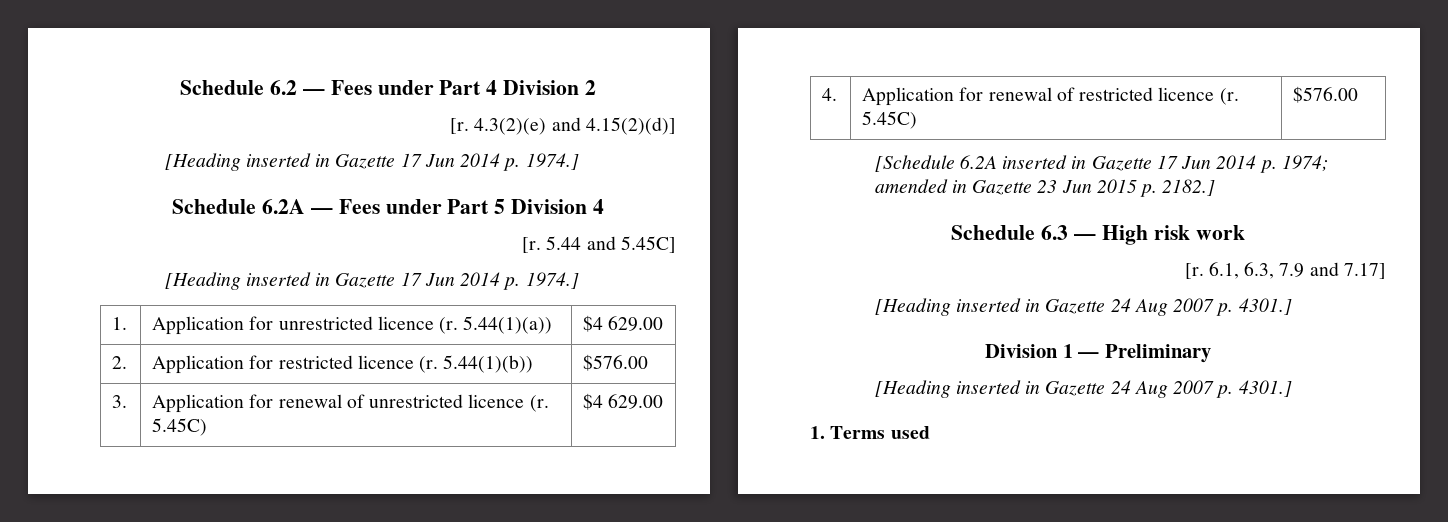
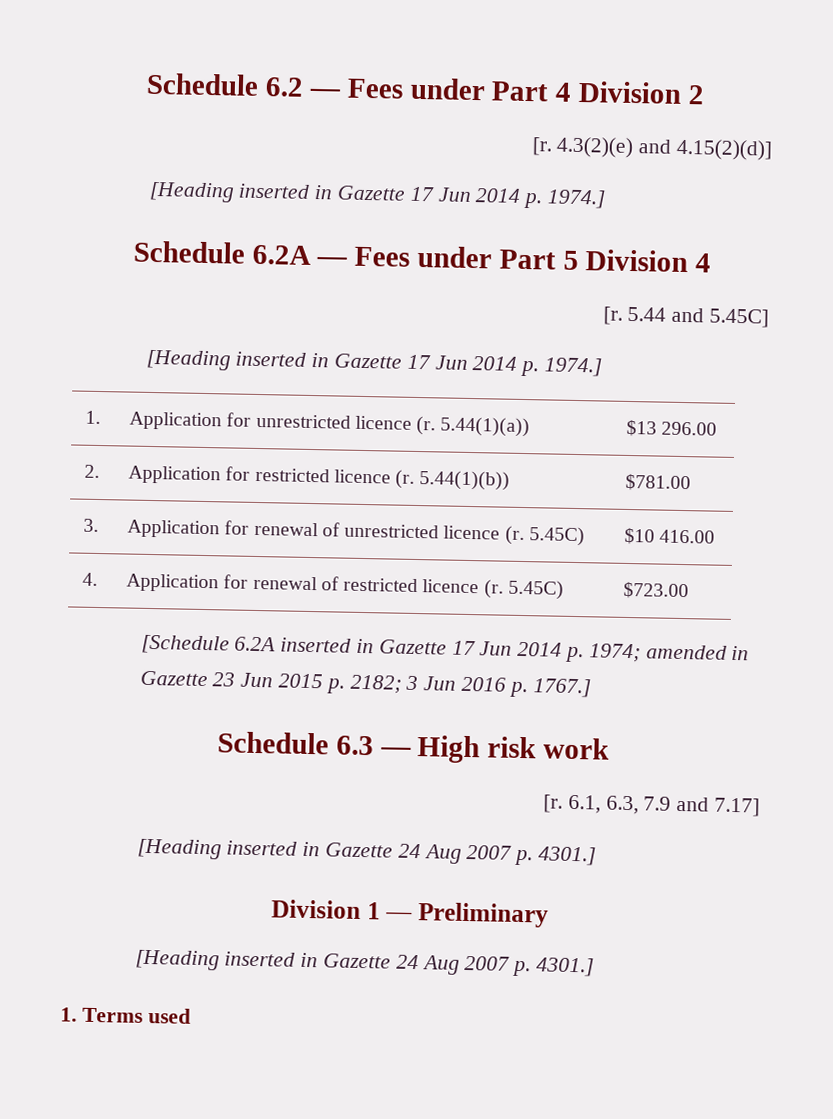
- 1. | Application for unrestricted licence (r. 5.44(1)(a)) | $4 629.00
+ 1. | Application for unrestricted licence (r. 5.44(1)(a)) | $13 296.00
- 2. | Application for restricted licence (r. 5.44(1)(b)) | $576.00
+ 2. | Application for restricted licence (r. 5.44(1)(b)) | $781.00
- 3. | Application for renewal of unrestricted licence (r. 5.45C) | $4 629.00
+ 3. | Application for renewal of unrestricted licence (r. 5.45C) | $10 416.00
- 4. | Application for renewal of restricted licence (r. 5.45C) | $576.00
+ 4. | Application for renewal of restricted licence (r. 5.45C) | $723.00
- [Schedule 6.2A inserted in Gazette 17 Jun 2014 p. 1974; amended in Gazette 23 Jun 2015 p. 2182.]
+ [Schedule 6.2A inserted in Gazette 17 Jun 2014 p. 1974; amended in Gazette 23 Jun 2015 p. 2182; 3 Jun 2016 p. 1767.]

